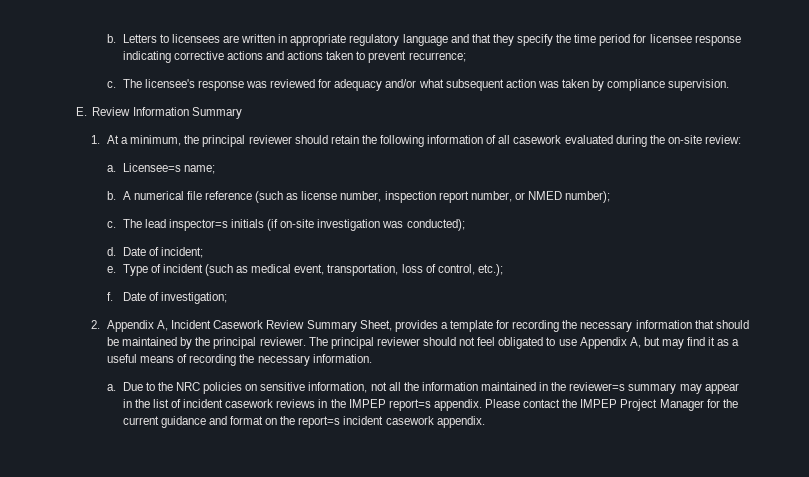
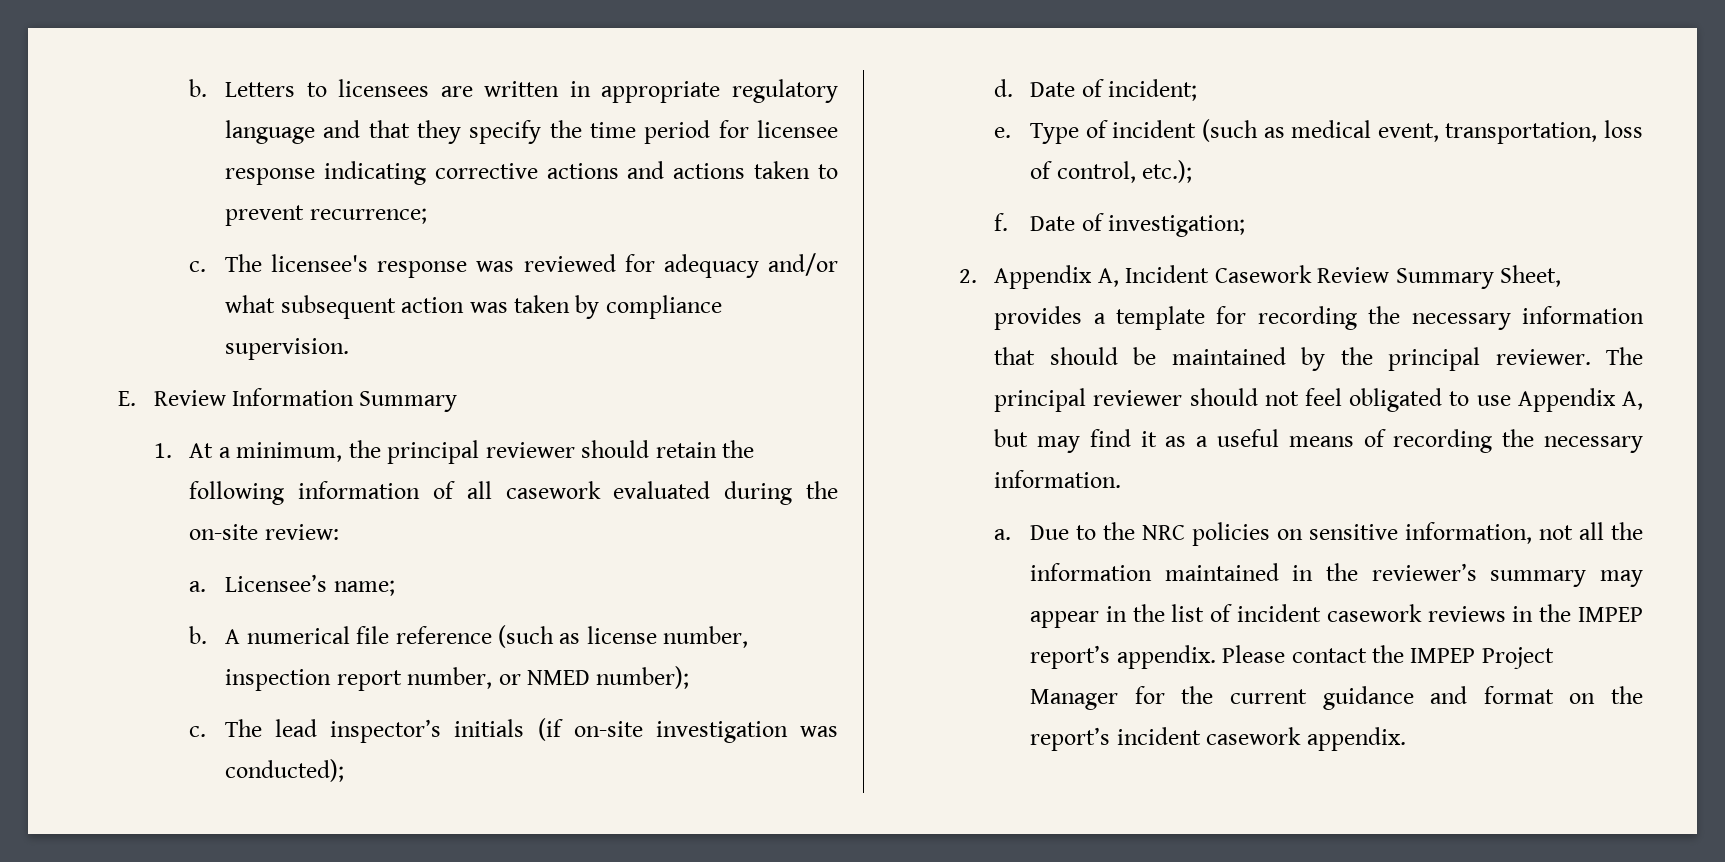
- Licensee=s name;
+ Licensee’s name;
- The lead inspector=s initials (if on-site investigation was conducted);
+ The lead inspector’s initials (if on-site investigation was conducted);
- Due to the NRC policies on sensitive information, not all the information maintained in the reviewer=s summary may appear in the list of incident casework reviews in the IMPEP report=s appendix.
+ Due to the NRC policies on sensitive information, not all the information maintained in the reviewer’s summary may appear in the list of incident casework reviews in the IMPEP report’s appendix.
- Please contact the IMPEP Project Manager for the current guidance and format on the report=s incident casework appendix.
+ Please contact the IMPEP Project Manager for the current guidance and format on the report’s incident casework appendix.

